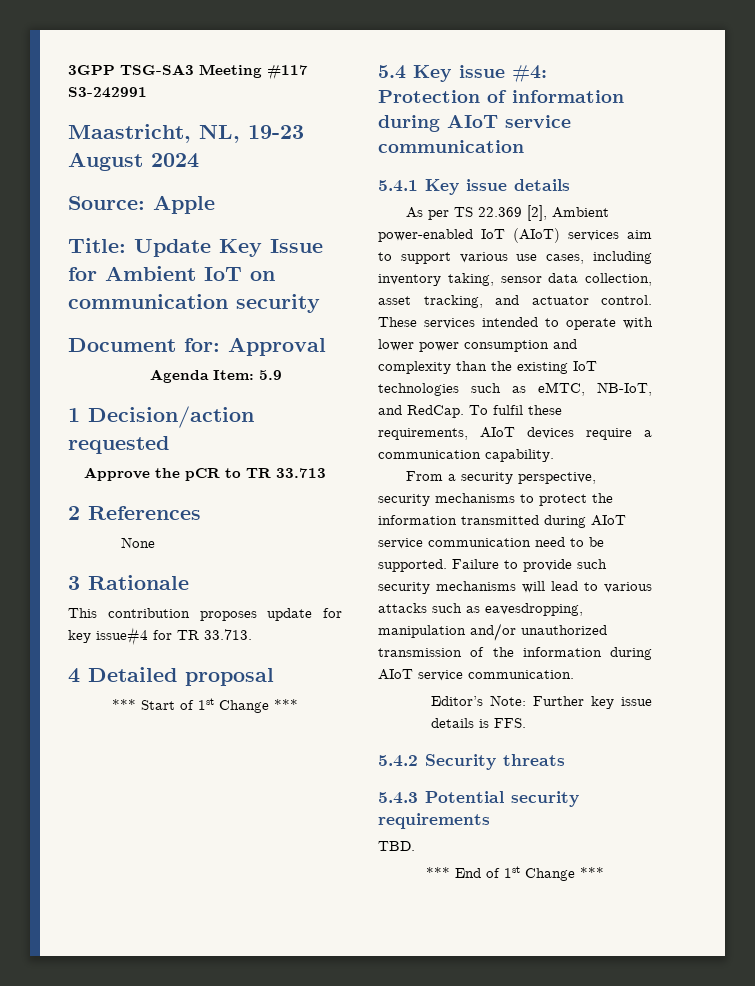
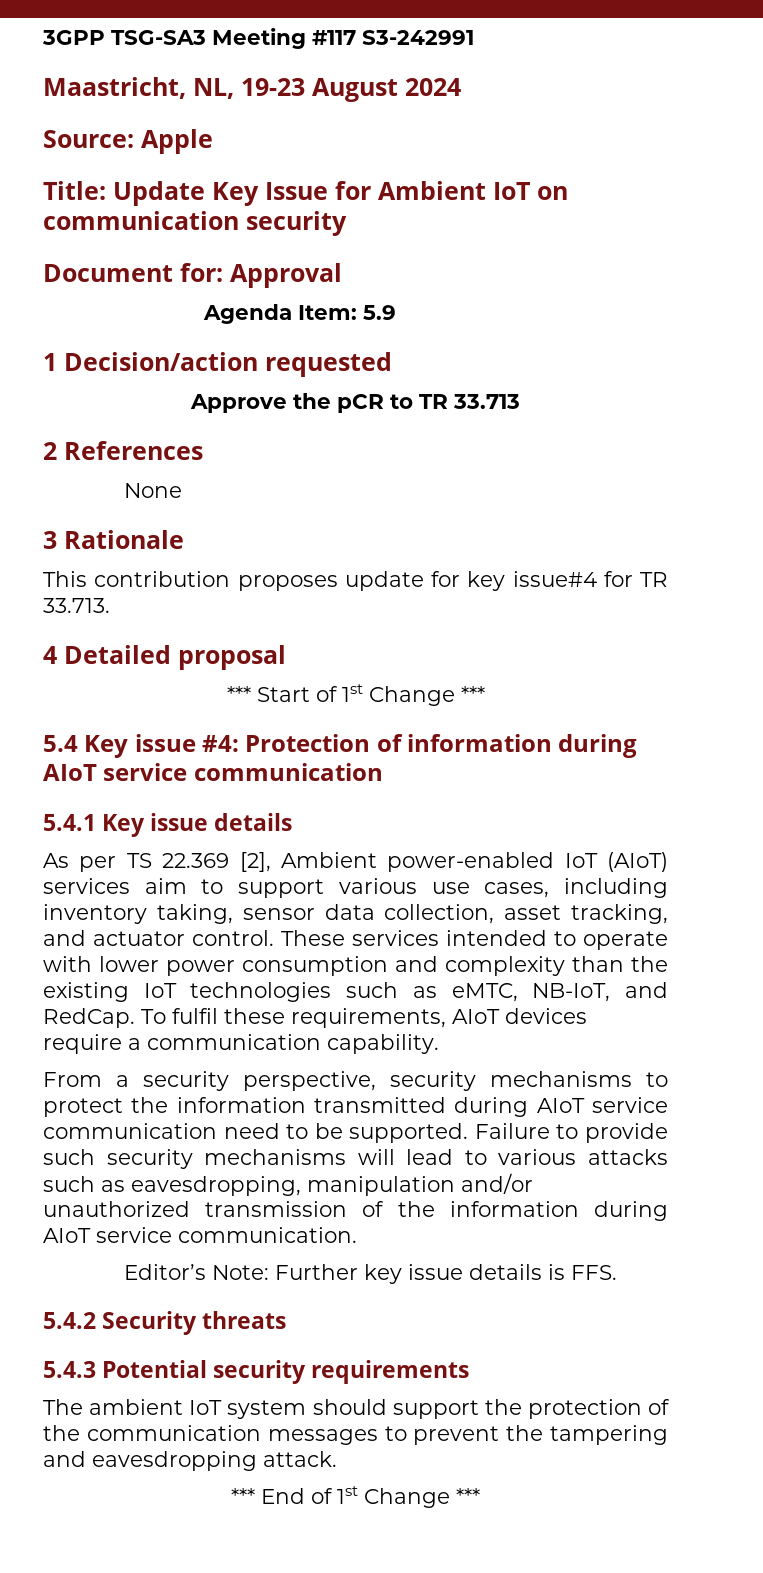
- TBD.
+ The ambient IoT system should support the protection of the communication messages to prevent the tampering and eavesdropping attack.

